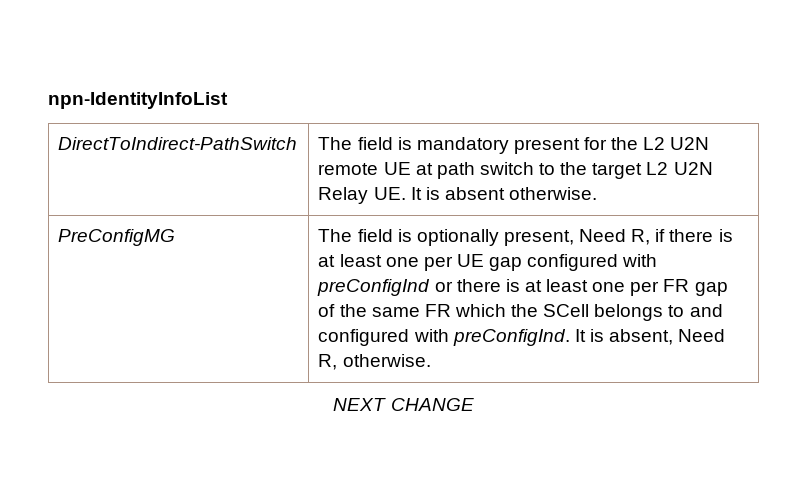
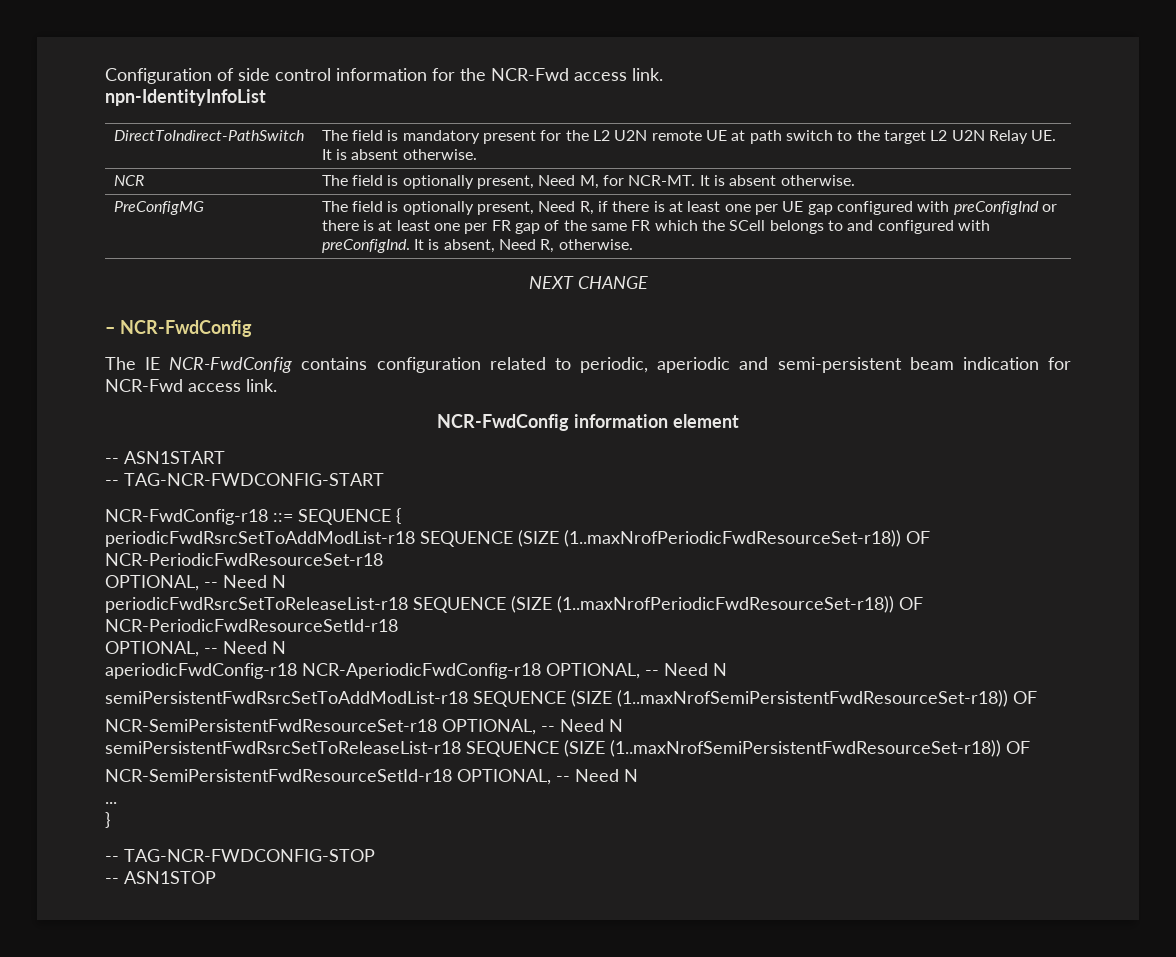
+ Configuration of side control information for the NCR-Fwd access link.
+ NCR | The field is optionally present, Need M, for NCR-MT. It is absent otherwise.
+ – NCR-FwdConfig
+ The IE NCR-FwdConfig contains configuration related to periodic, aperiodic and semi-persistent beam indication for NCR-Fwd access link.
+ NCR-FwdConfig information element
+ -- ASN1START
+ -- TAG-NCR-FWDCONFIG-START
+ NCR-FwdConfig-r18 ::= SEQUENCE {
+ periodicFwdRsrcSetToAddModList-r18 SEQUENCE (SIZE (1..maxNrofPeriodicFwdResourceSet-r18)) OF NCR-PeriodicFwdResourceSet-r18
+ OPTIONAL, -- Need N
+ periodicFwdRsrcSetToReleaseList-r18 SEQUENCE (SIZE (1..maxNrofPeriodicFwdResourceSet-r18)) OF NCR-PeriodicFwdResourceSetId-r18
+ OPTIONAL, -- Need N
+ aperiodicFwdConfig-r18 NCR-AperiodicFwdConfig-r18 OPTIONAL, -- Need N
+ semiPersistentFwdRsrcSetToAddModList-r18 SEQUENCE (SIZE (1..maxNrofSemiPersistentFwdResourceSet-r18)) OF
+ NCR-SemiPersistentFwdResourceSet-r18 OPTIONAL, -- Need N
+ semiPersistentFwdRsrcSetToReleaseList-r18 SEQUENCE (SIZE (1..maxNrofSemiPersistentFwdResourceSet-r18)) OF
+ NCR-SemiPersistentFwdResourceSetId-r18 OPTIONAL, -- Need N
+ ...
+ }
+ -- TAG-NCR-FWDCONFIG-STOP
+ -- ASN1STOP

